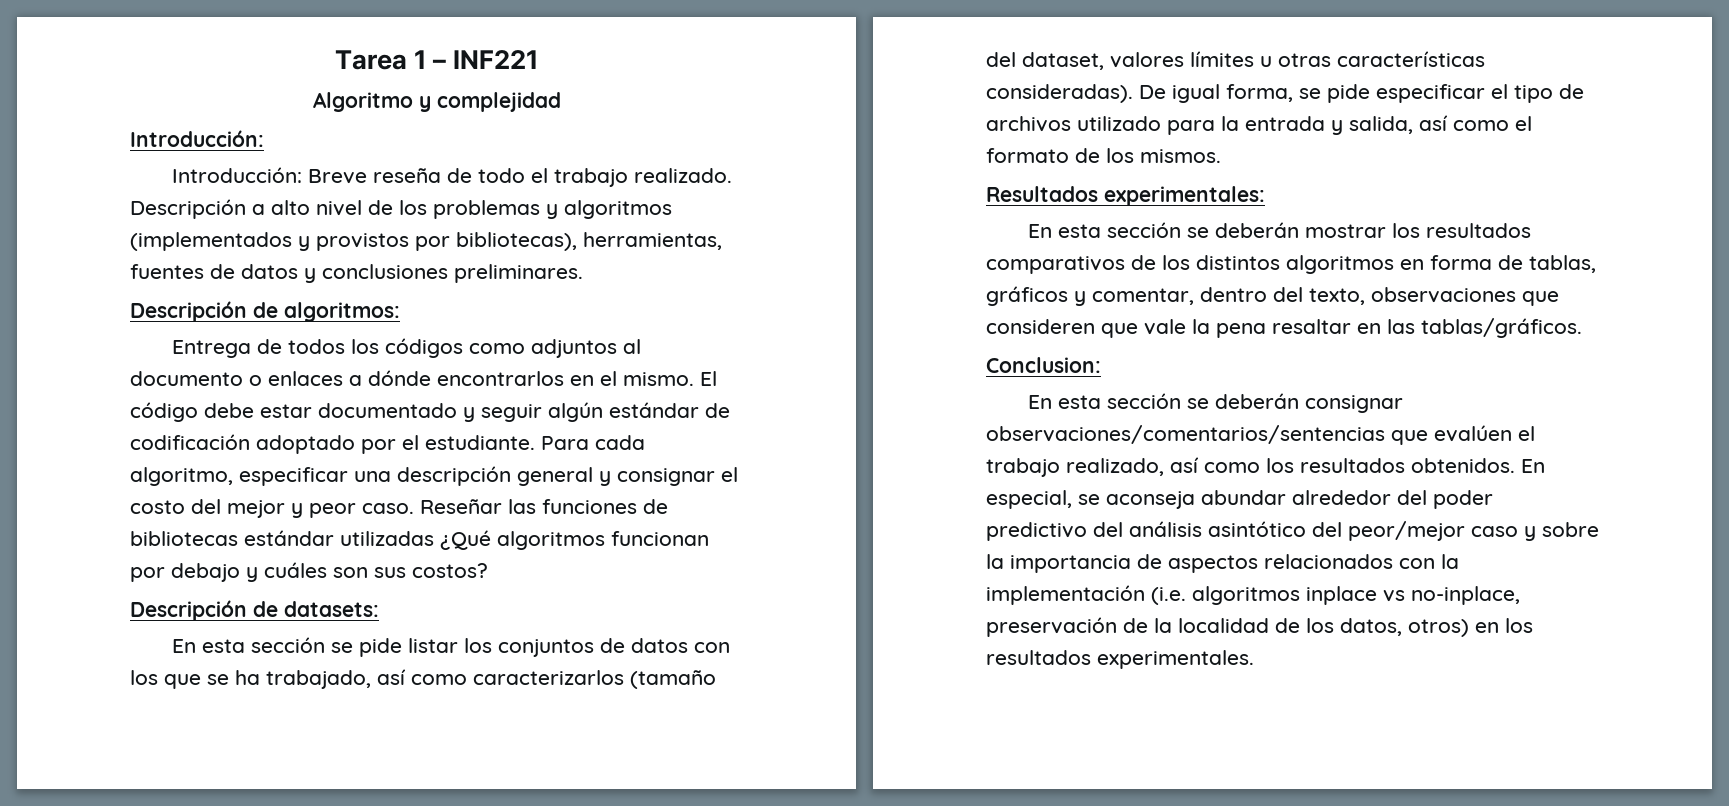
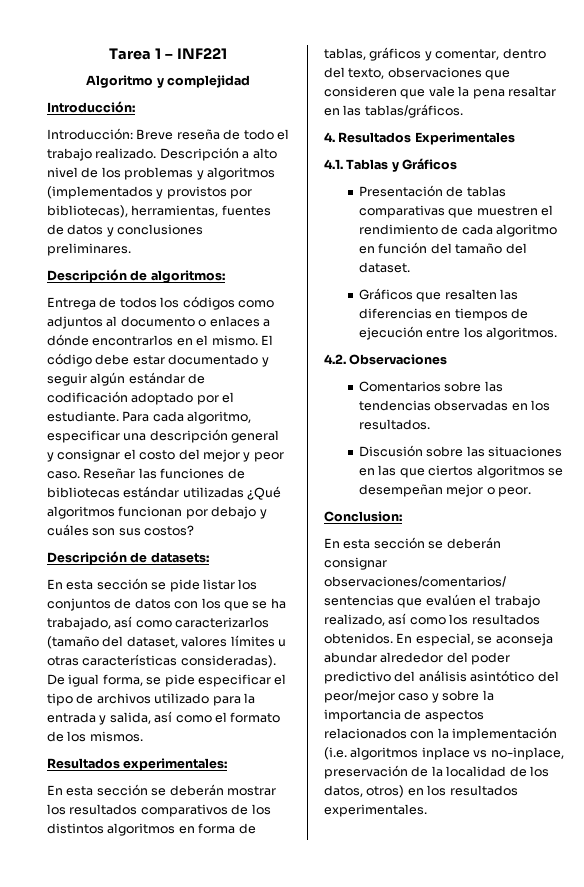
+ 4. Resultados Experimentales
+ 4.1. Tablas y Gráficos
+ Presentación de tablas comparativas que muestren el rendimiento de cada algoritmo en función del tamaño del dataset.
+ Gráficos que resalten las diferencias en tiempos de ejecución entre los algoritmos.
+ 4.2. Observaciones
+ Comentarios sobre las tendencias observadas en los resultados.
+ Discusión sobre las situaciones en las que ciertos algoritmos se desempeñan mejor o peor.

